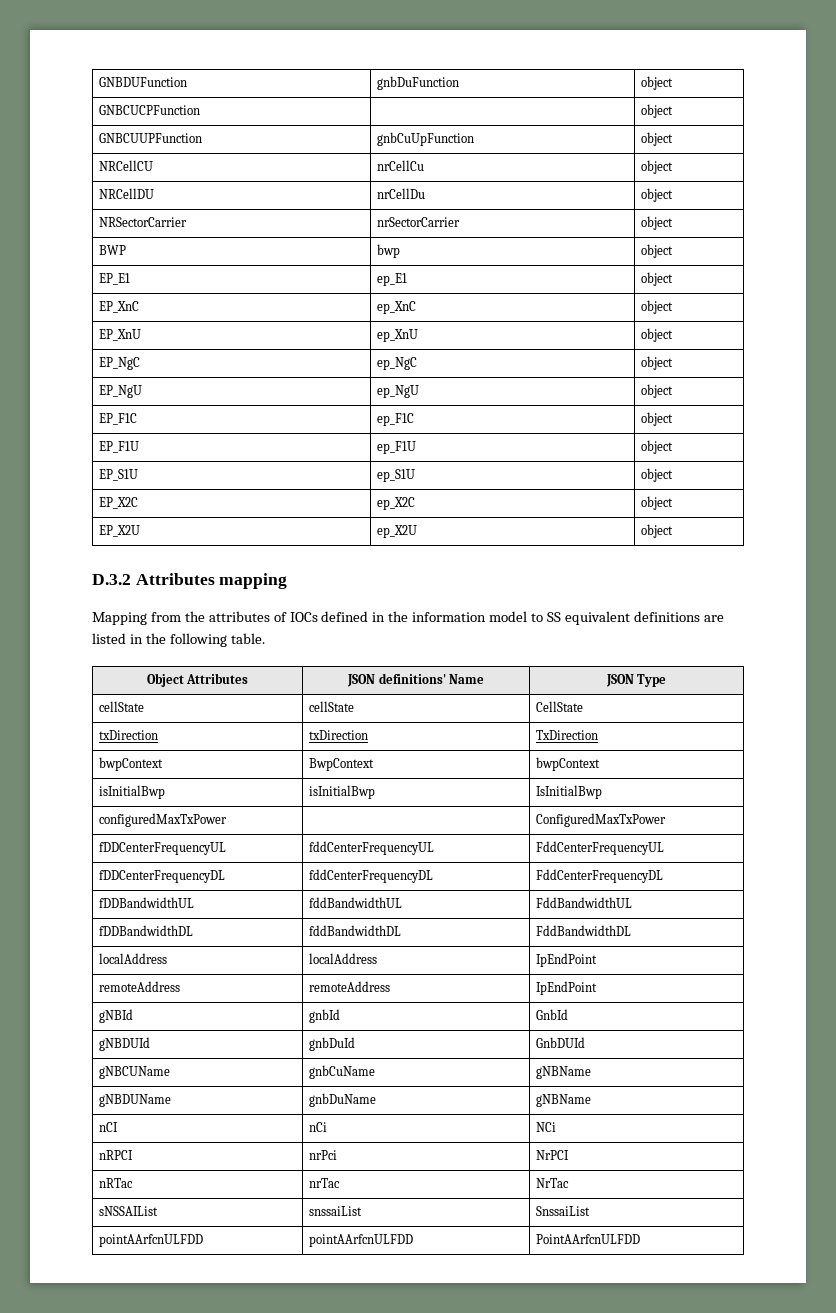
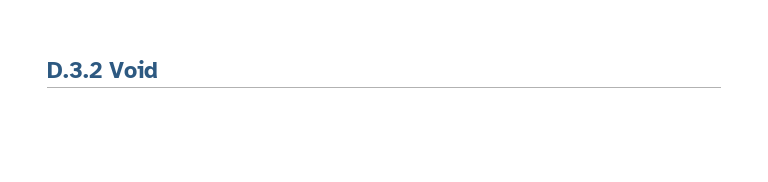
- GNBDUFunction | gnbDuFunction | object
- GNBCUCPFunction | | object
- GNBCUUPFunction | gnbCuUpFunction | object
- NRCellCU | nrCellCu | object
- NRCellDU | nrCellDu | object
- NRSectorCarrier | nrSectorCarrier | object
- BWP | bwp | object
- EP_E1 | ep_E1 | object
- EP_XnC | ep_XnC | object
- EP_XnU | ep_XnU | object
- EP_NgC | ep_NgC | object
- EP_NgU | ep_NgU | object
- EP_F1C | ep_F1C | object
- EP_F1U | ep_F1U | object
- EP_S1U | ep_S1U | object
- EP_X2C | ep_X2C | object
- EP_X2U | ep_X2U | object
- D.3.2 Attributes mapping
- Mapping from the attributes of IOCs defined in the information model to SS equivalent definitions are listed in the following table.
- Object Attributes | JSON definitions' Name | JSON Type
- cellState | cellState | CellState
- txDirection | txDirection | TxDirection
- bwpContext | BwpContext | bwpContext
- isInitialBwp | isInitialBwp | IsInitialBwp
- configuredMaxTxPower | | ConfiguredMaxTxPower
- fDDCenterFrequencyUL | fddCenterFrequencyUL | FddCenterFrequencyUL
- fDDCenterFrequencyDL | fddCenterFrequencyDL | FddCenterFrequencyDL
- fDDBandwidthUL | fddBandwidthUL | FddBandwidthUL
- fDDBandwidthDL | fddBandwidthDL | FddBandwidthDL
- localAddress | localAddress | IpEndPoint
- remoteAddress | remoteAddress | IpEndPoint
- gNBId | gnbId | GnbId
- gNBDUId | gnbDuId | GnbDUId
- gNBCUName | gnbCuName | gNBName
- gNBDUName | gnbDuName | gNBName
- nCI | nCi | NCi
- nRPCI | nrPci | NrPCI
- nRTac | nrTac | NrTac
- sNSSAIList | snssaiList | SnssaiList
- pointAArfcnULFDD | pointAArfcnULFDD | PointAArfcnULFDD
+ D.3.2 Void

